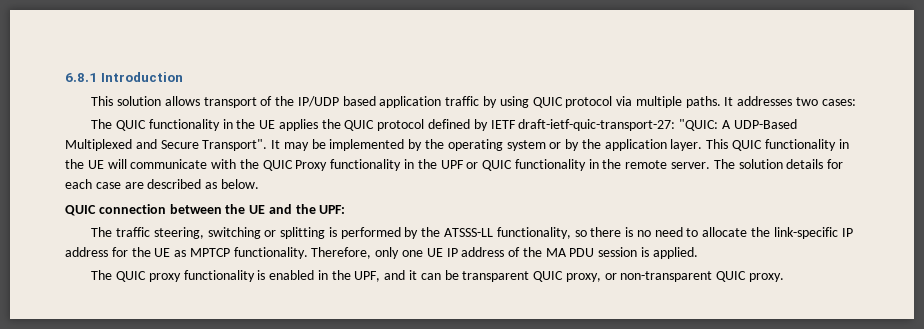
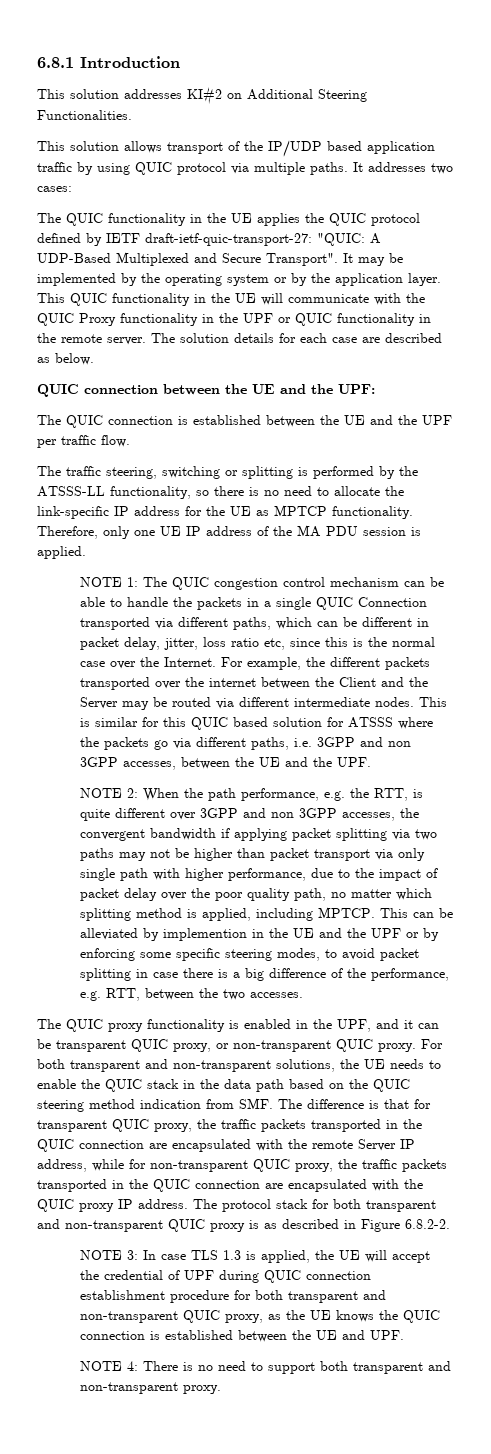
+ This solution addresses KI#2 on Additional Steering Functionalities.
+ The QUIC connection is established between the UE and the UPF per traffic flow.
+ NOTE 1: The QUIC congestion control mechanism can be able to handle the packets in a single QUIC Connection transported via different paths, which can be different in packet delay, jitter, loss ratio etc, since this is the normal case over the Internet. For example, the different packets transported over the internet between the Client and the Server may be routed via different intermediate nodes. This is similar for this QUIC based solution for ATSSS where the packets go via different paths, i.e. 3GPP and non 3GPP accesses, between the UE and the UPF.
+ NOTE 2: When the path performance, e.g. the RTT, is quite different over 3GPP and non 3GPP accesses, the convergent bandwidth if applying packet splitting via two paths may not be higher than packet transport via only single path with higher performance, due to the impact of packet delay over the poor quality path, no matter which splitting method is applied, including MPTCP. This can be alleviated by implemention in the UE and the UPF or by enforcing some specific steering modes, to avoid packet splitting in case there is a big difference of the performance, e.g. RTT, between the two accesses.
+ For both transparent and non-transparent solutions, the UE needs to enable the QUIC stack in the data path based on the QUIC steering method indication from SMF. The difference is that for transparent QUIC proxy, the traffic packets transported in the QUIC connection are encapsulated with the remote Server IP address, while for non-transparent QUIC proxy, the traffic packets transported in the QUIC connection are encapsulated with the QUIC proxy IP address. The protocol stack for both transparent and non-transparent QUIC proxy is as described in Figure 6.8.2-2.
+ NOTE 3: In case TLS 1.3 is applied, the UE will accept the credential of UPF during QUIC connection establishment procedure for both transparent and non-transparent QUIC proxy, as the UE knows the QUIC connection is established between the UE and UPF.
+ NOTE 4: There is no need to support both transparent and non-transparent proxy.

